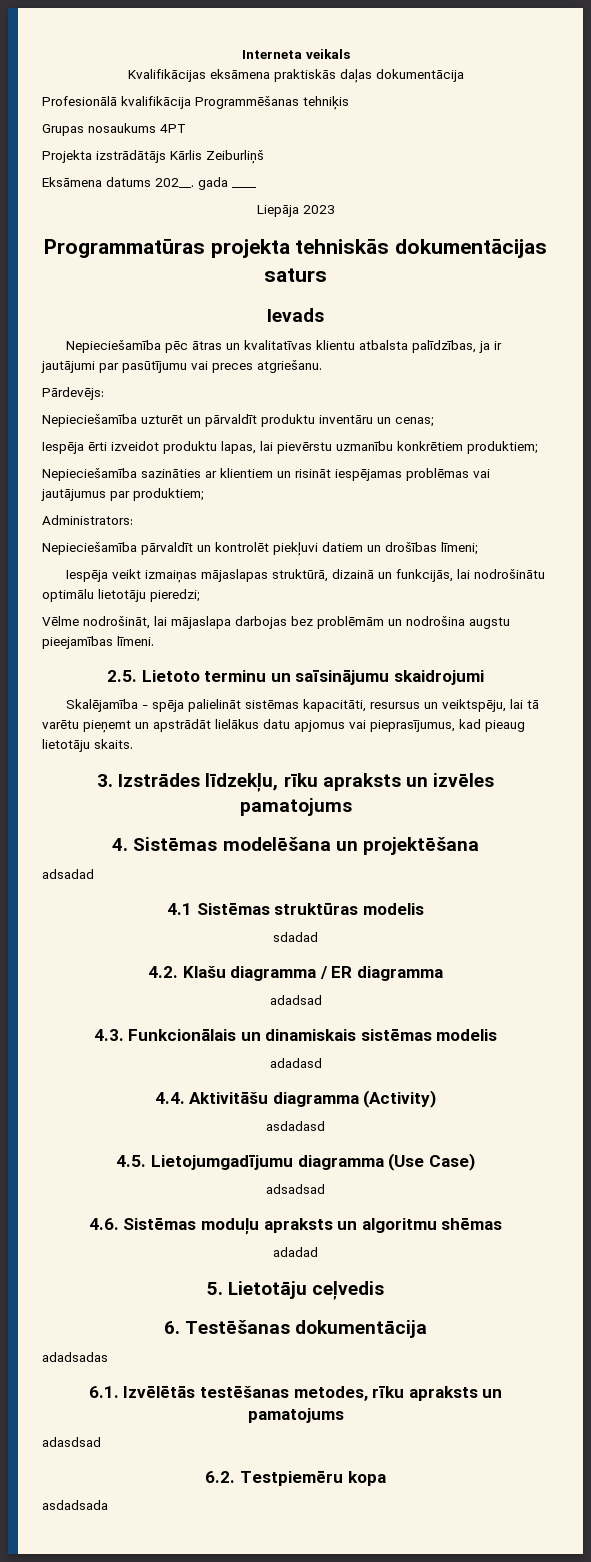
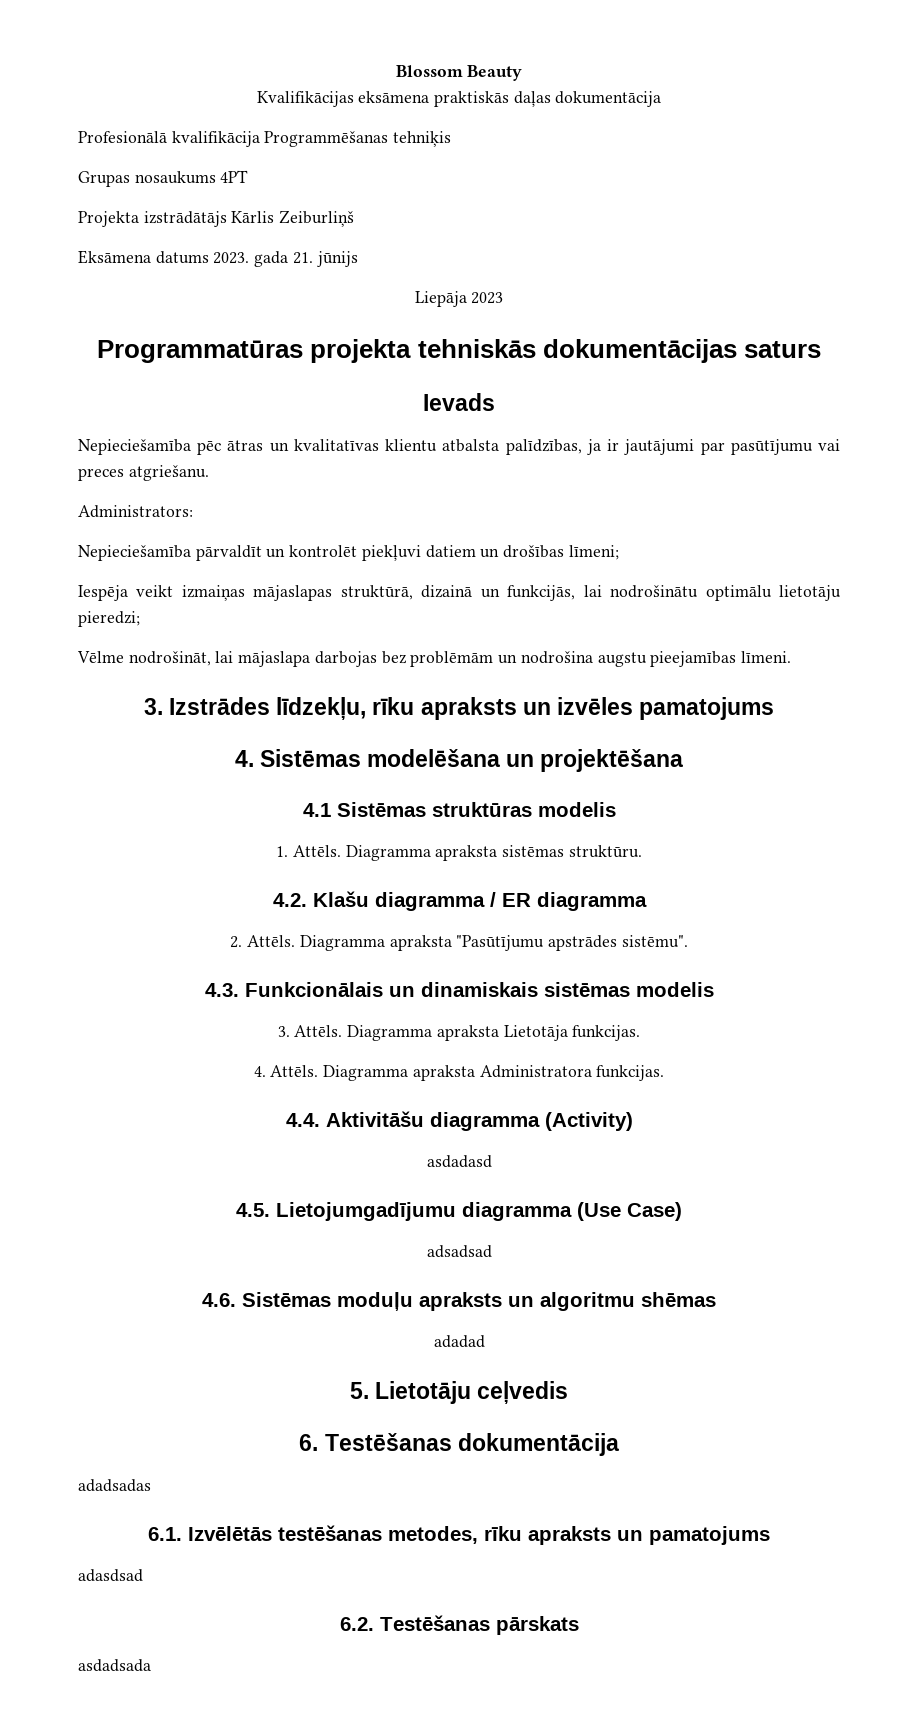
- Interneta veikals
+ Blossom Beauty
- Eksāmena datums 202__. gada ____
+ Eksāmena datums 2023. gada 21. jūnijs
- Pārdevējs:
- Nepieciešamība uzturēt un pārvaldīt produktu inventāru un cenas;
- Iespēja ērti izveidot produktu lapas, lai pievērstu uzmanību konkrētiem produktiem;
- Nepieciešamība sazināties ar klientiem un risināt iespējamas problēmas vai jautājumus par produktiem;
- 2.5. Lietoto terminu un saīsinājumu skaidrojumi
- Skalējamība - spēja palielināt sistēmas kapacitāti, resursus un veiktspēju, lai tā varētu pieņemt un apstrādāt lielākus datu apjomus vai pieprasījumus, kad pieaug lietotāju skaits.
- adsadad
- sdadad
+ 1. Attēls. Diagramma apraksta sistēmas struktūru.
- adadsad
+ 2. Attēls. Diagramma apraksta "Pasūtījumu apstrādes sistēmu".
- adadasd
+ 3. Attēls. Diagramma apraksta Lietotāja funkcijas.
+ 4. Attēls. Diagramma apraksta Administratora funkcijas.
- 6.2. Testpiemēru kopa
+ 6.2. Testēšanas pārskats

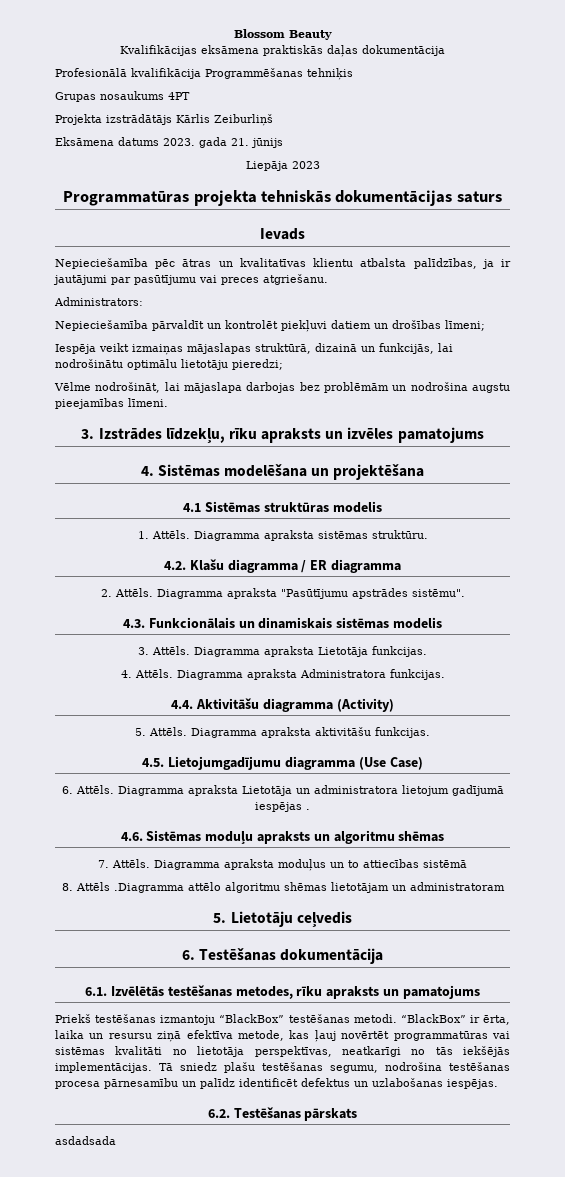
- asdadasd
+ 5. Attēls. Diagramma apraksta aktivitāšu funkcijas.
- adsadsad
+ 6. Attēls. Diagramma apraksta Lietotāja un administratora lietojum gadījumā iespējas .
- adadad
+ 7. Attēls. Diagramma apraksta moduļus un to attiecības sistēmā
+ 8. Attēls .Diagramma attēlo algoritmu shēmas lietotājam un administratoram
- adadsadas
- adasdsad
+ Priekš testēšanas izmantoju “BlackBox” testēšanas metodi. “BlackBox” ir ērta, laika un resursu ziņā efektīva metode, kas ļauj novērtēt programmatūras vai sistēmas kvalitāti no lietotāja perspektīvas, neatkarīgi no tās iekšējās implementācijas. Tā sniedz plašu testēšanas segumu, nodrošina testēšanas procesa pārnesamību un palīdz identificēt defektus un uzlabošanas iespējas.

